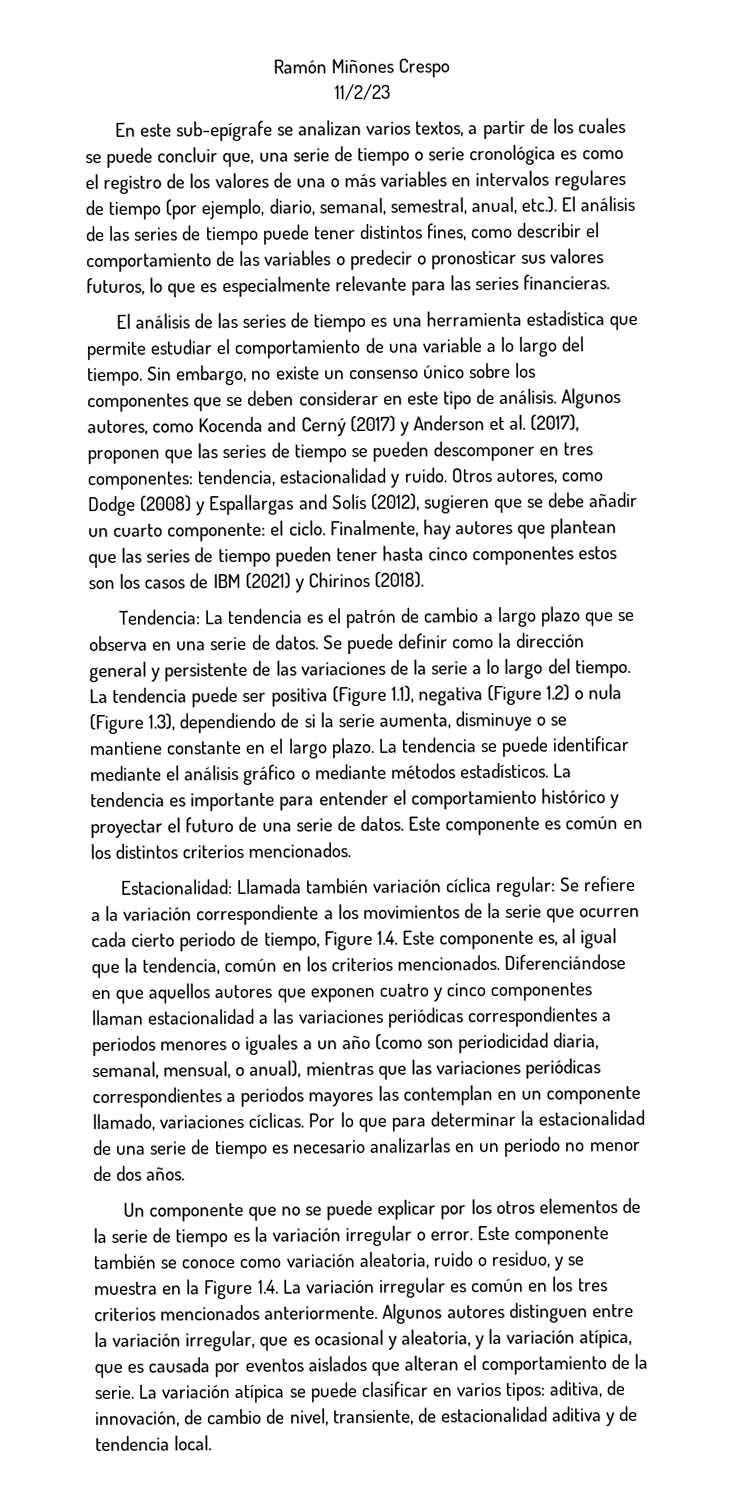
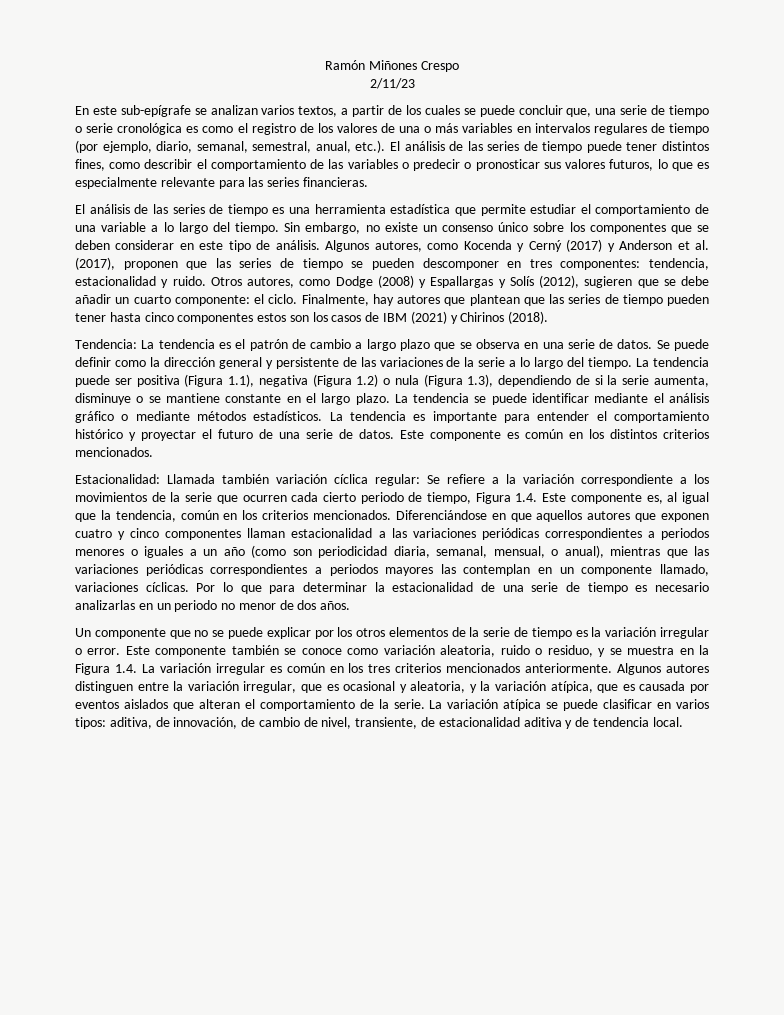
- 11/2/23
+ 2/11/23
- Algunos autores, como Kocenda and Cerný (2017) y Anderson et al. (2017), proponen que las series de tiempo se pueden descomponer en tres componentes: tendencia, estacionalidad y ruido.
+ Algunos autores, como Kocenda y Cerný (2017) y Anderson et al. (2017), proponen que las series de tiempo se pueden descomponer en tres componentes: tendencia, estacionalidad y ruido.
- Otros autores, como Dodge (2008) y Espallargas and Solís (2012), sugieren que se debe añadir un cuarto componente: el ciclo.
+ Otros autores, como Dodge (2008) y Espallargas y Solís (2012), sugieren que se debe añadir un cuarto componente: el ciclo.
- La tendencia puede ser positiva (Figure 1.1), negativa (Figure 1.2) o nula (Figure 1.3), dependiendo de si la serie aumenta, disminuye o se mantiene constante en el largo plazo.
+ La tendencia puede ser positiva (Figura 1.1), negativa (Figura 1.2) o nula (Figura 1.3), dependiendo de si la serie aumenta, disminuye o se mantiene constante en el largo plazo.
- Estacionalidad: Llamada también variación cíclica regular: Se refiere a la variación correspondiente a los movimientos de la serie que ocurren cada cierto periodo de tiempo, Figure 1.4. Este componente es, al igual que la tendencia, común en los criterios mencionados.
+ Estacionalidad: Llamada también variación cíclica regular: Se refiere a la variación correspondiente a los movimientos de la serie que ocurren cada cierto periodo de tiempo, Figura 1.4. Este componente es, al igual que la tendencia, común en los criterios mencionados.
- Este componente también se conoce como variación aleatoria, ruido o residuo, y se muestra en la Figure 1.4. La variación irregular es común en los tres criterios mencionados anteriormente.
+ Este componente también se conoce como variación aleatoria, ruido o residuo, y se muestra en la Figura 1.4. La variación irregular es común en los tres criterios mencionados anteriormente.

